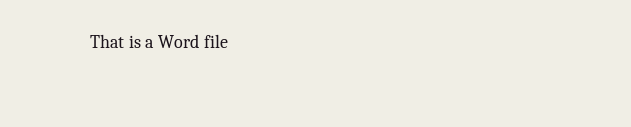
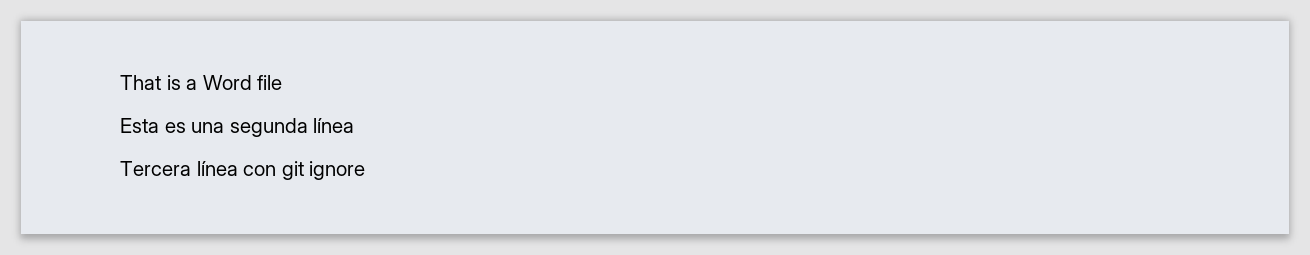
+ Esta es una segunda línea
+ Tercera línea con git ignore

